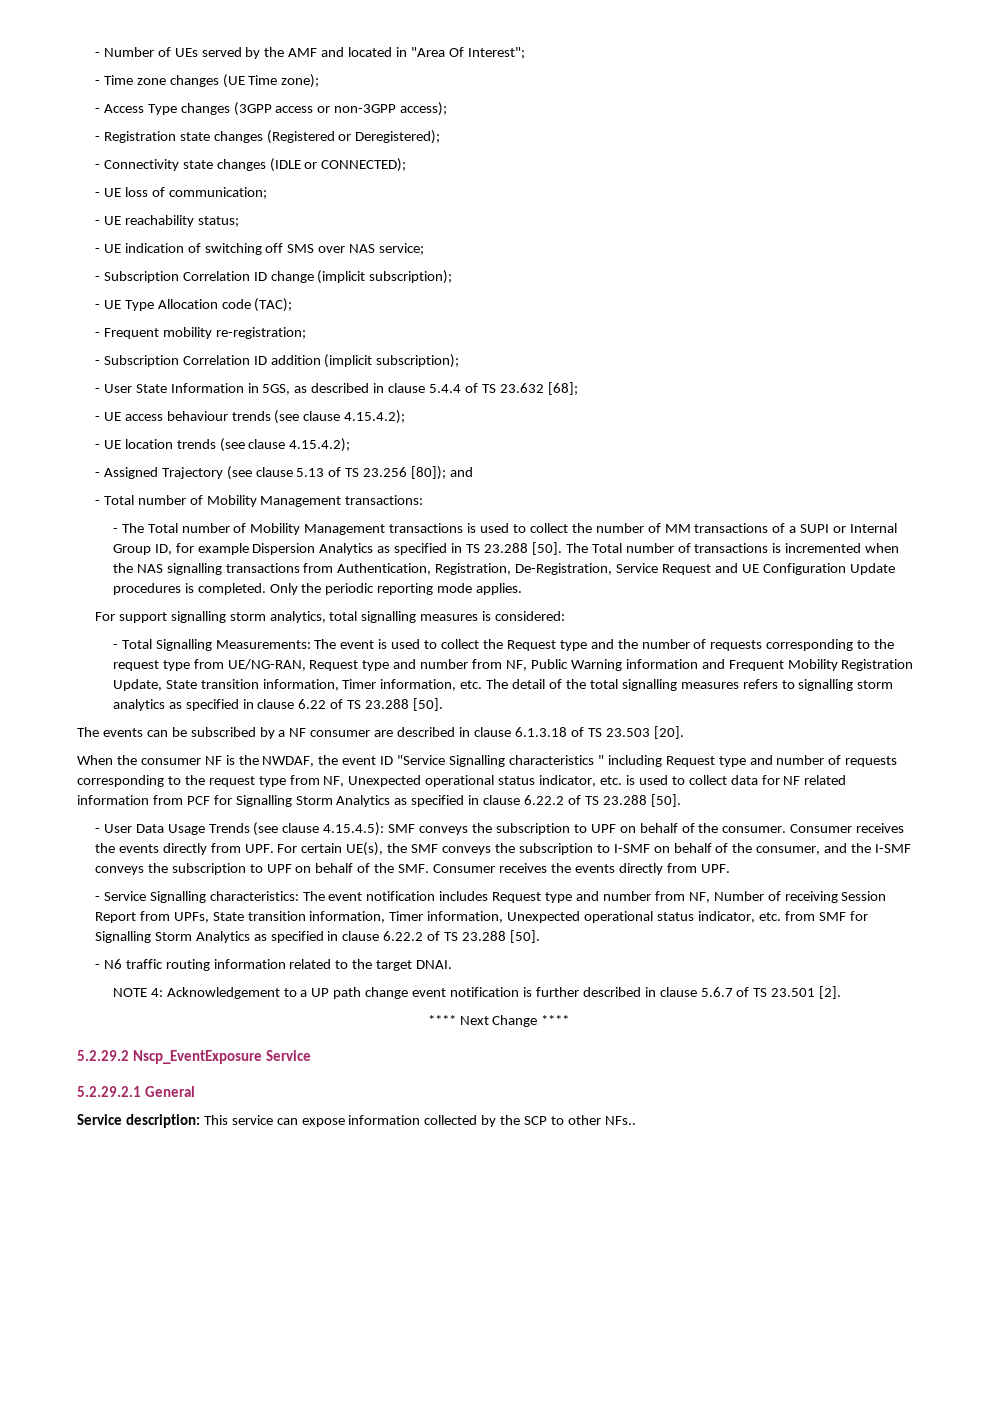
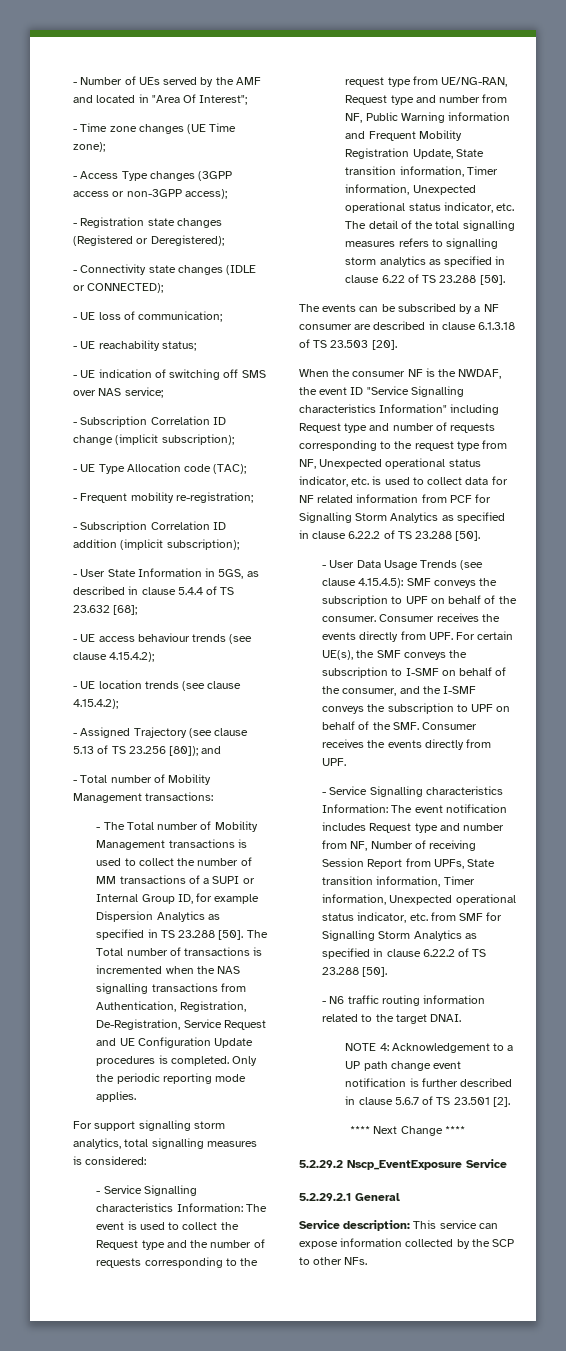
  For support signalling storm analytics, total signalling measures is considered:
- - Total Signalling Measurements:
+ - Service Signalling characteristics Information:
- The event is used to collect the Request type and the number of requests corresponding to the request type from UE/NG-RAN, Request type and number from NF, Public Warning information and Frequent Mobility Registration Update, State transition information, Timer information, etc. The detail of the total signalling measures refers to signalling storm analytics as specified in clause 6.22 of TS 23.288 [50].
+ The event is used to collect the Request type and the number of requests corresponding to the request type from UE/NG-RAN, Request type and number from NF, Public Warning information and Frequent Mobility Registration Update, State transition information, Timer information, Unexpected operational status indicator, etc. The detail of the total signalling measures refers to signalling storm analytics as specified in clause 6.22 of TS 23.288 [50].
- When the consumer NF is the NWDAF, the event ID "Service Signalling characteristics " including Request type and number of requests corresponding to the request type from NF, Unexpected operational status indicator, etc. is used to collect data for NF related information from PCF for Signalling Storm Analytics as specified in clause 6.22.2 of TS 23.288 [50].
+ When the consumer NF is the NWDAF, the event ID "Service Signalling characteristics Information" including Request type and number of requests corresponding to the request type from NF, Unexpected operational status indicator, etc. is used to collect data for NF related information from PCF for Signalling Storm Analytics as specified in clause 6.22.2 of TS 23.288 [50].
- - Service Signalling characteristics: The event notification includes Request type and number from NF, Number of receiving Session Report from UPFs, State transition information, Timer information, Unexpected operational status indicator, etc. from SMF for Signalling Storm Analytics as specified in clause 6.22.2 of TS 23.288 [50].
+ - Service Signalling characteristics Information: The event notification includes Request type and number from NF, Number of receiving Session Report from UPFs, State transition information, Timer information, Unexpected operational status indicator, etc. from SMF for Signalling Storm Analytics as specified in clause 6.22.2 of TS 23.288 [50].
- Service description: This service can expose information collected by the SCP to other NFs..
+ Service description: This service can expose information collected by the SCP to other NFs.

